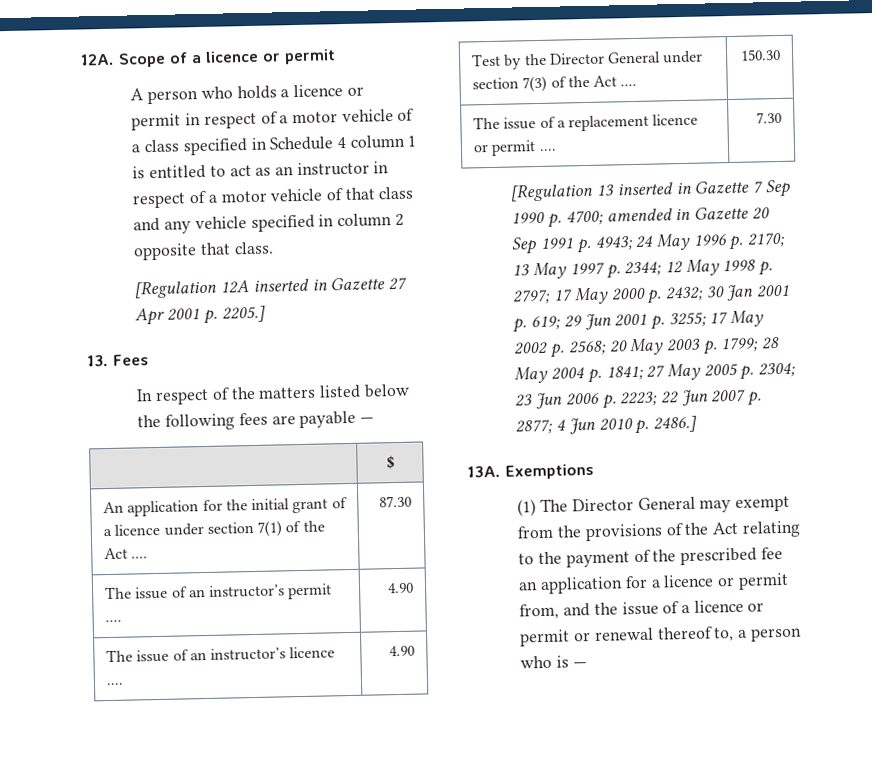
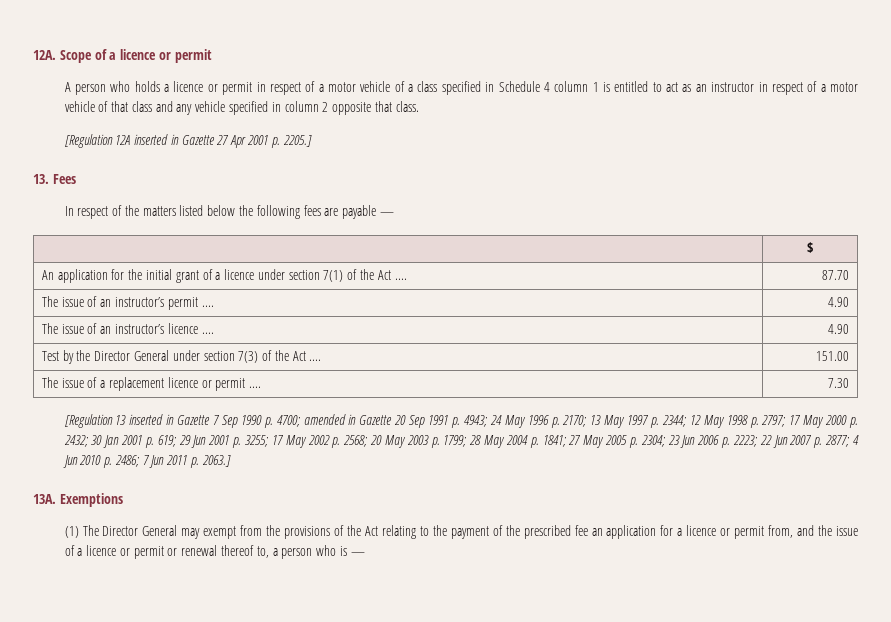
- An application for the initial grant of a licence under section 7(1) of the Act .... | 87.30
+ An application for the initial grant of a licence under section 7(1) of the Act .... | 87.70
- Test by the Director General under section 7(3) of the Act .... | 150.30
+ Test by the Director General under section 7(3) of the Act .... | 151.00
- 4 Jun 2010 p. 2486.]
+ 4 Jun 2010 p. 2486; 7 Jun 2011 p. 2063.]

